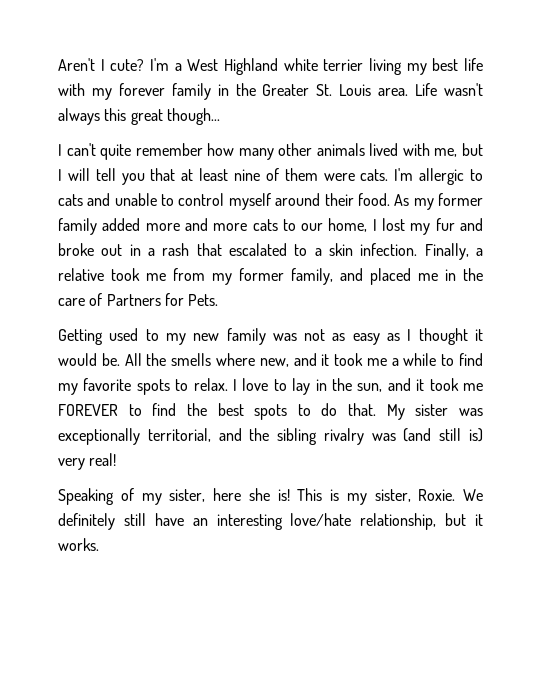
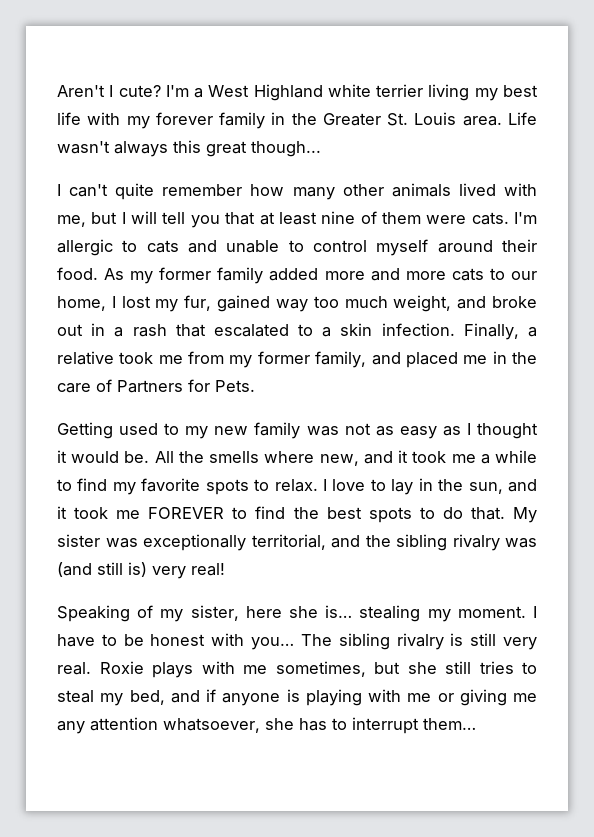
- As my former family added more and more cats to our home, I lost my fur and broke out in a rash that escalated to a skin infection.
+ As my former family added more and more cats to our home, I lost my fur, gained way too much weight, and broke out in a rash that escalated to a skin infection.
- Speaking of my sister, here she is! This is my sister, Roxie. We definitely still have an interesting love/hate relationship, but it works.
+ Speaking of my sister, here she is… stealing my moment. I have to be honest with you… The sibling rivalry is still very real. Roxie plays with me sometimes, but she still tries to steal my bed, and if anyone is playing with me or giving me any attention whatsoever, she has to interrupt them…

